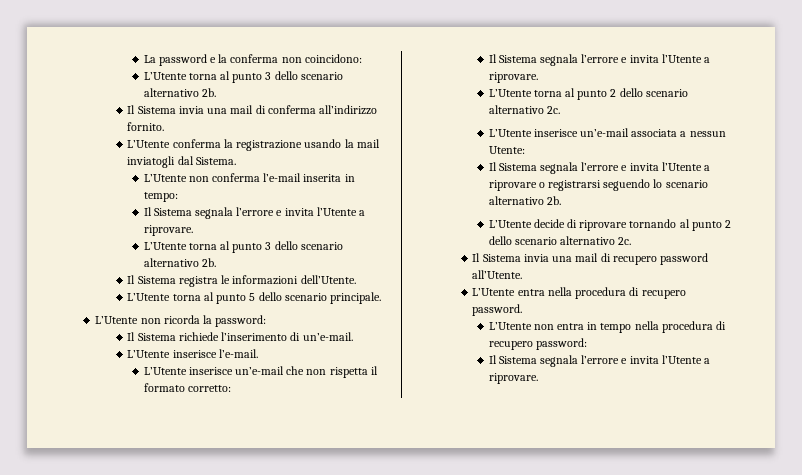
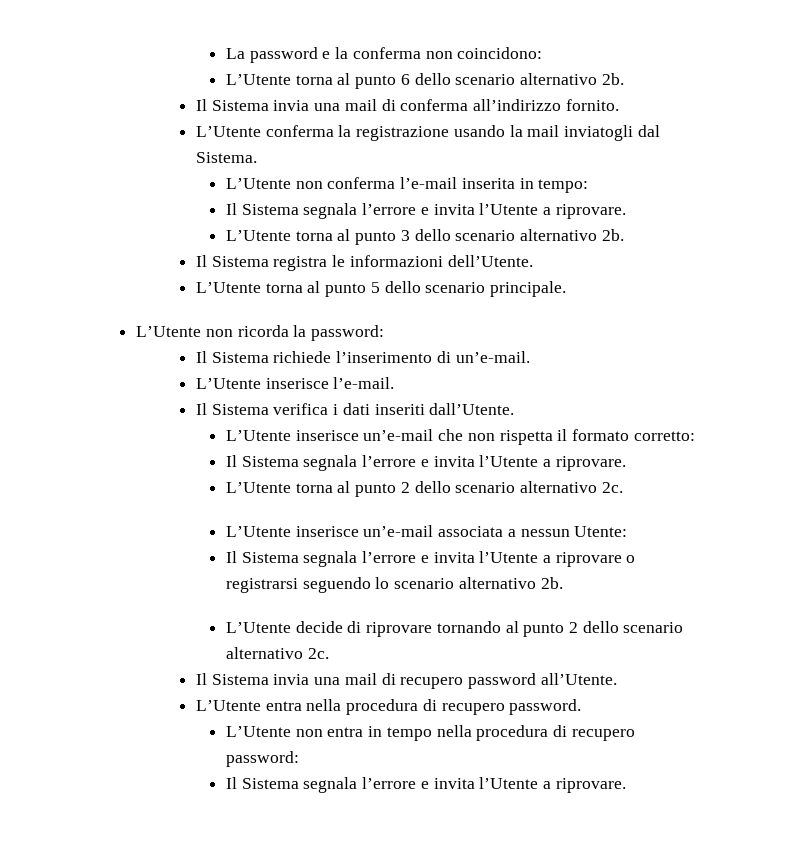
  La password e la conferma non coincidono:
- L’Utente torna al punto 3 dello scenario alternativo 2b.
+ L’Utente torna al punto 6 dello scenario alternativo 2b.
+ Il Sistema verifica i dati inseriti dall’Utente.

